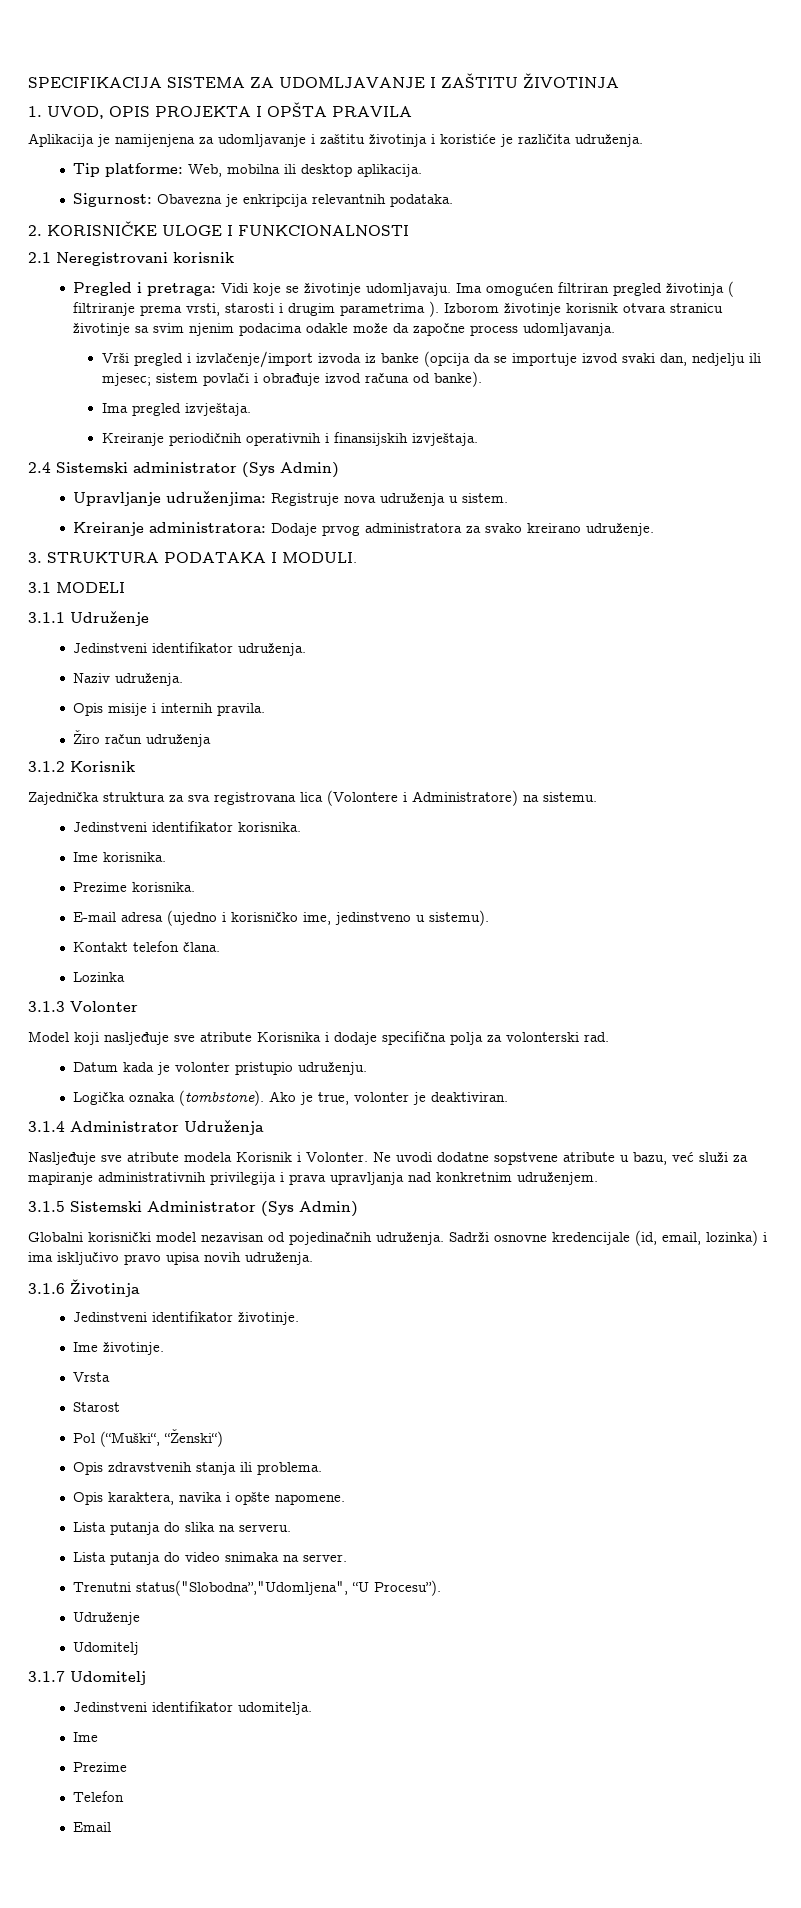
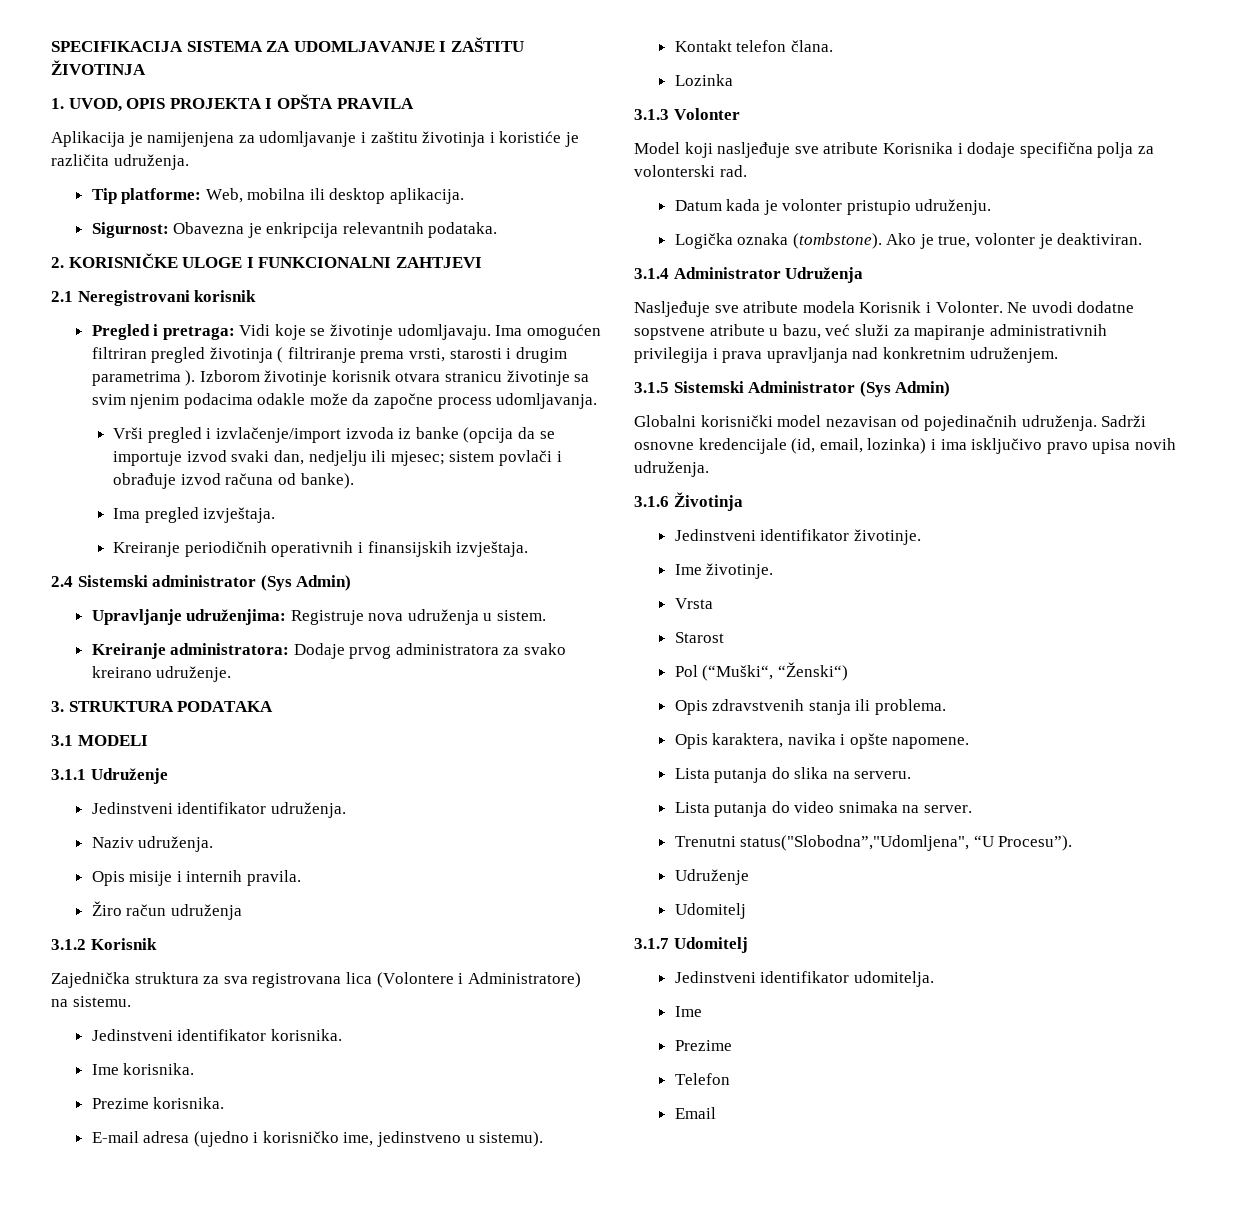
- 2. KORISNIČKE ULOGE I FUNKCIONALNOSTI
+ 2. KORISNIČKE ULOGE I FUNKCIONALNI ZAHTJEVI
- 3. STRUKTURA PODATAKA I MODULI.
+ 3. STRUKTURA PODATAKA

